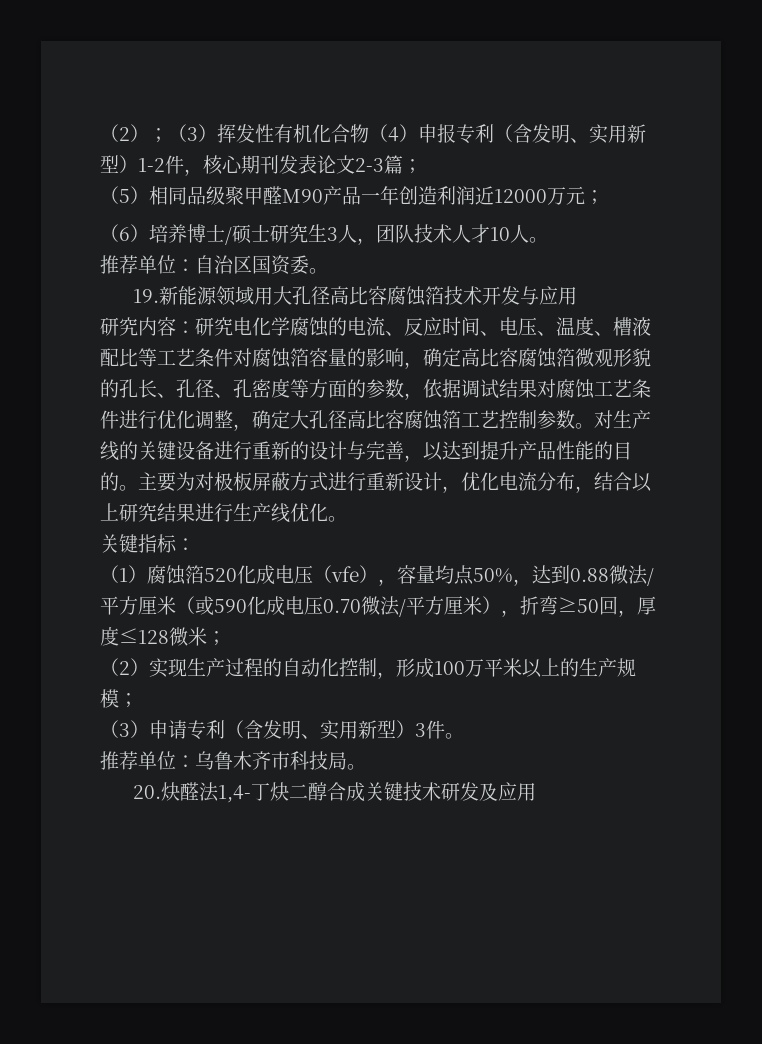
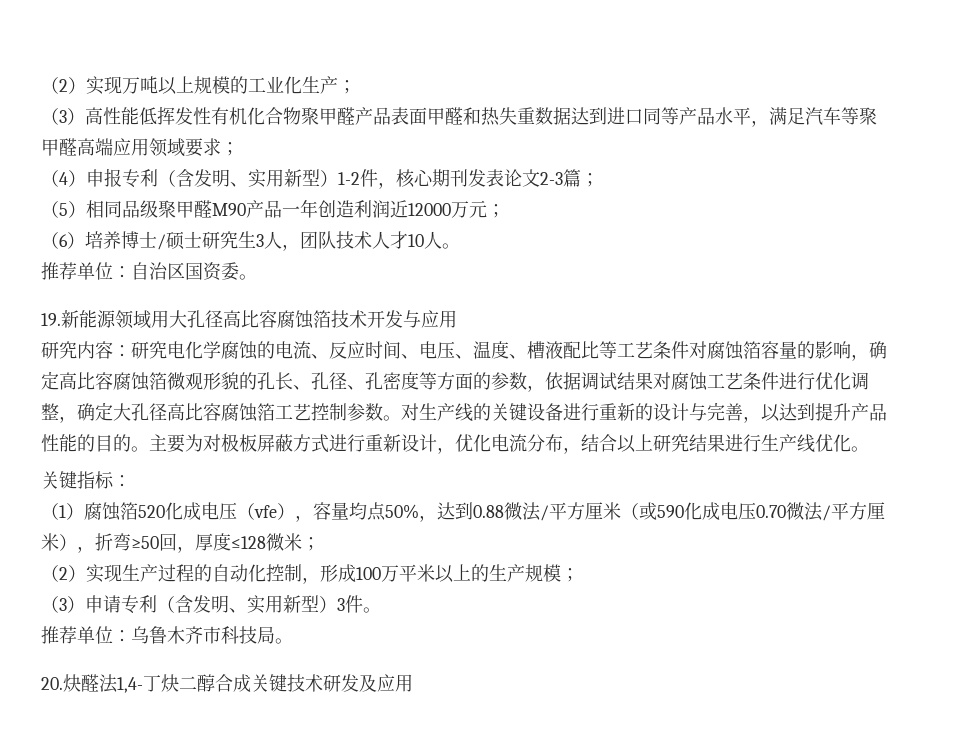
- （2）；（3）挥发性有机化合物（4）申报专利（含发明、实用新型）1-2件，核心期刊发表论文2-3篇；
+ （2）实现万吨以上规模的工业化生产；
+ （3）高性能低挥发性有机化合物聚甲醛产品表面甲醛和热失重数据达到进口同等产品水平，满足汽车等聚甲醛高端应用领域要求；
+ （4）申报专利（含发明、实用新型）1-2件，核心期刊发表论文2-3篇；

